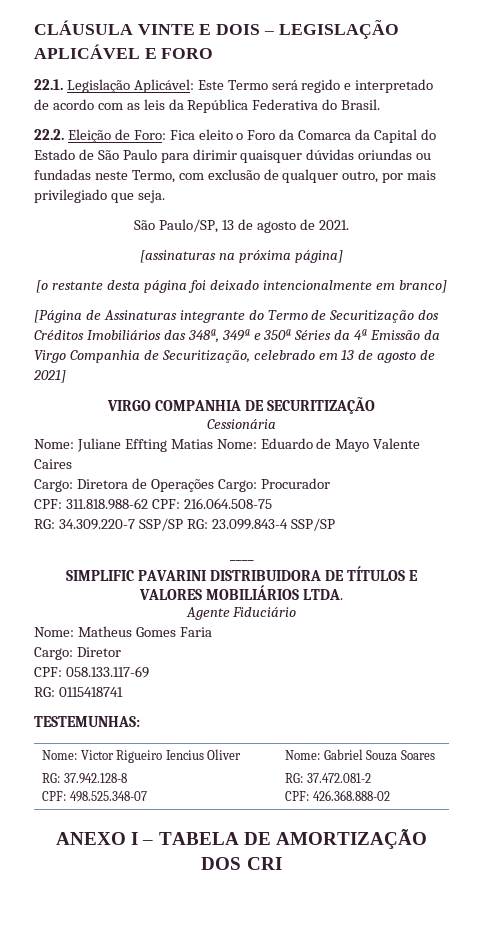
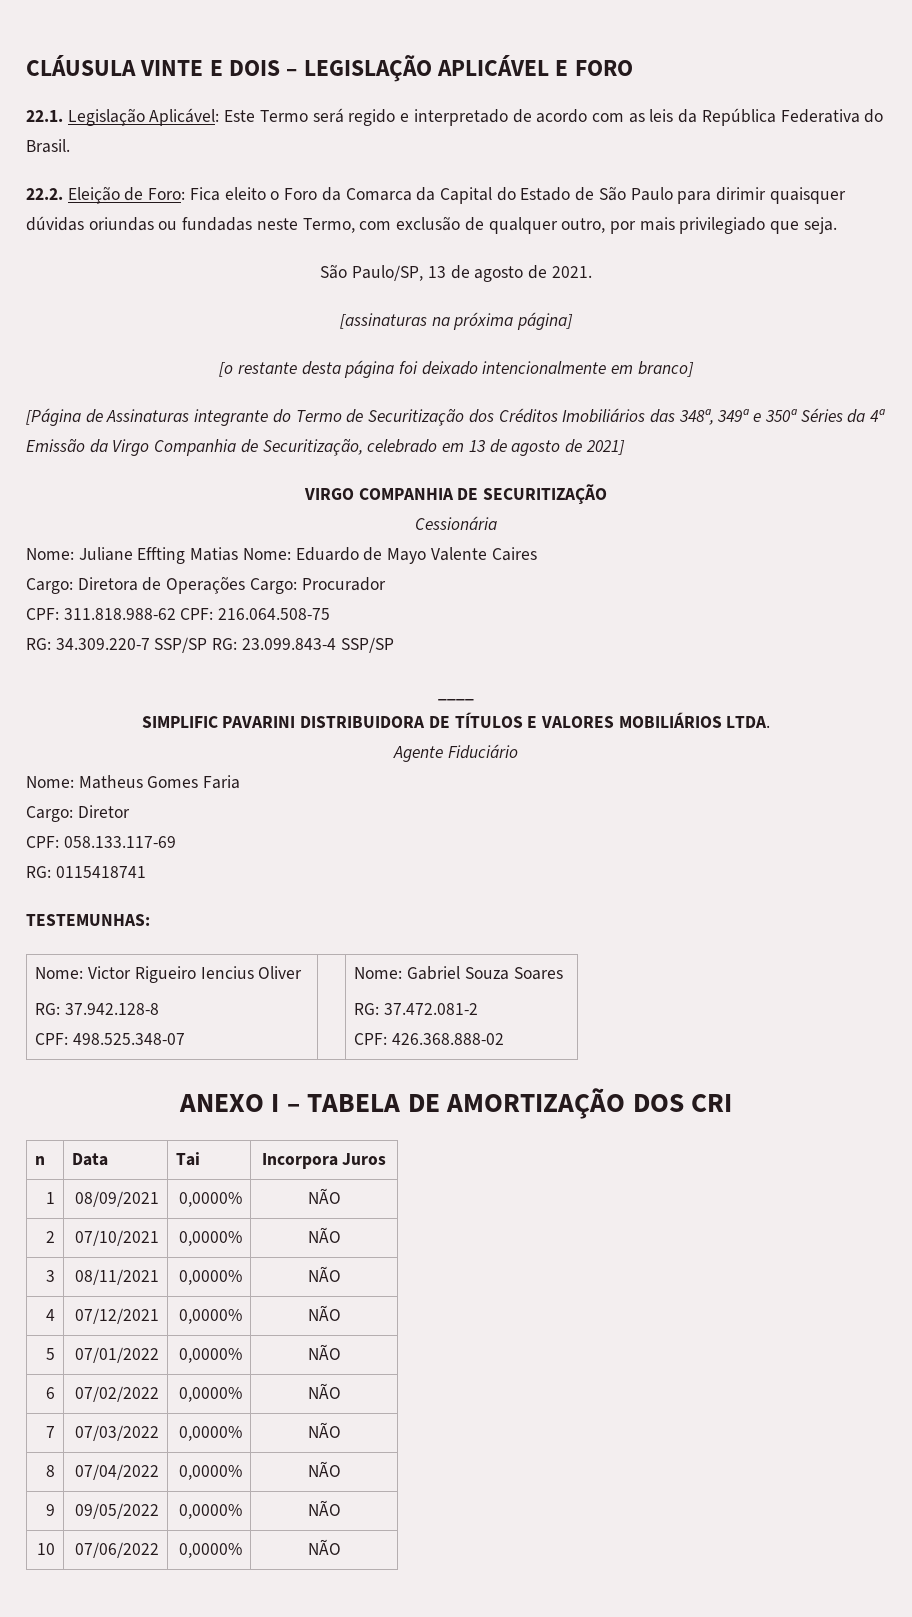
+ n | Data | Tai | Incorpora Juros
+ 1 | 08/09/2021 | 0,0000% | NÃO
+ 2 | 07/10/2021 | 0,0000% | NÃO
+ 3 | 08/11/2021 | 0,0000% | NÃO
+ 4 | 07/12/2021 | 0,0000% | NÃO
+ 5 | 07/01/2022 | 0,0000% | NÃO
+ 6 | 07/02/2022 | 0,0000% | NÃO
+ 7 | 07/03/2022 | 0,0000% | NÃO
+ 8 | 07/04/2022 | 0,0000% | NÃO
+ 9 | 09/05/2022 | 0,0000% | NÃO
+ 10 | 07/06/2022 | 0,0000% | NÃO

